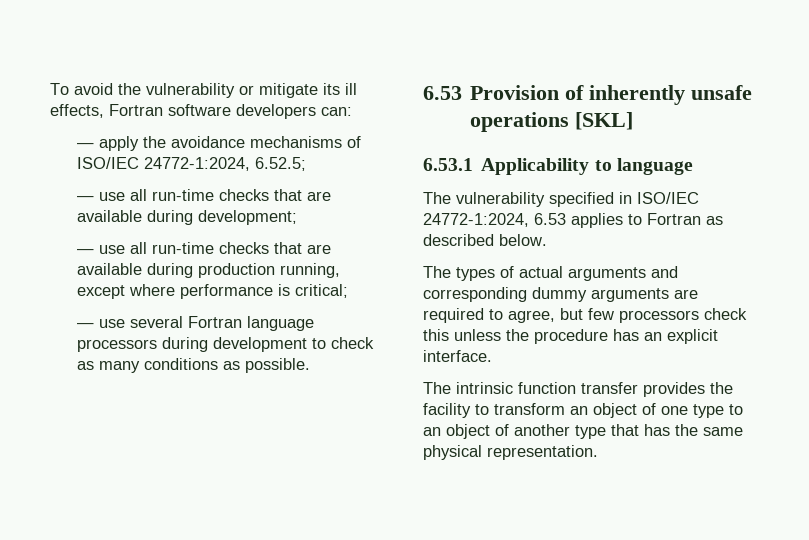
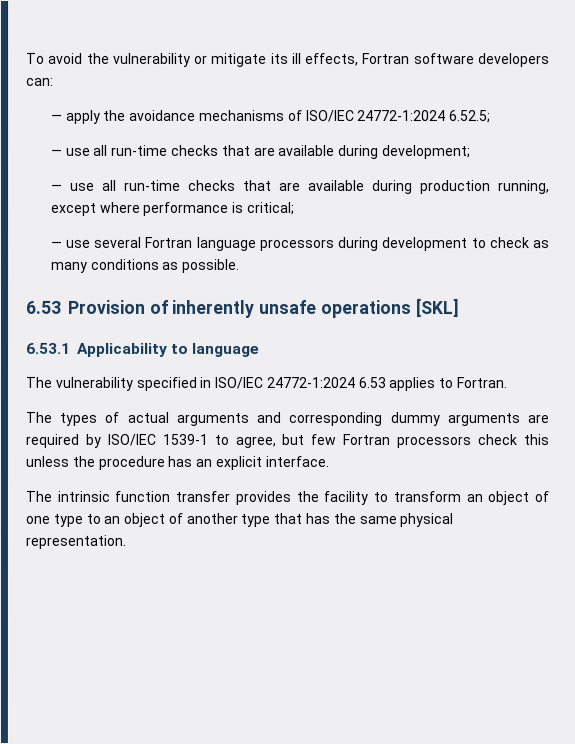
- — apply the avoidance mechanisms of ISO/IEC 24772-1:2024, 6.52.5;
+ — apply the avoidance mechanisms of ISO/IEC 24772-1:2024 6.52.5;
- The vulnerability specified in ISO/IEC 24772-1:2024, 6.53 applies to Fortran as described below.
+ The vulnerability specified in ISO/IEC 24772-1:2024 6.53 applies to Fortran.
- The types of actual arguments and corresponding dummy arguments are required to agree, but few processors check this unless the procedure has an explicit interface.
+ The types of actual arguments and corresponding dummy arguments are required by ISO/IEC 1539-1 to agree, but few Fortran processors check this unless the procedure has an explicit interface.

